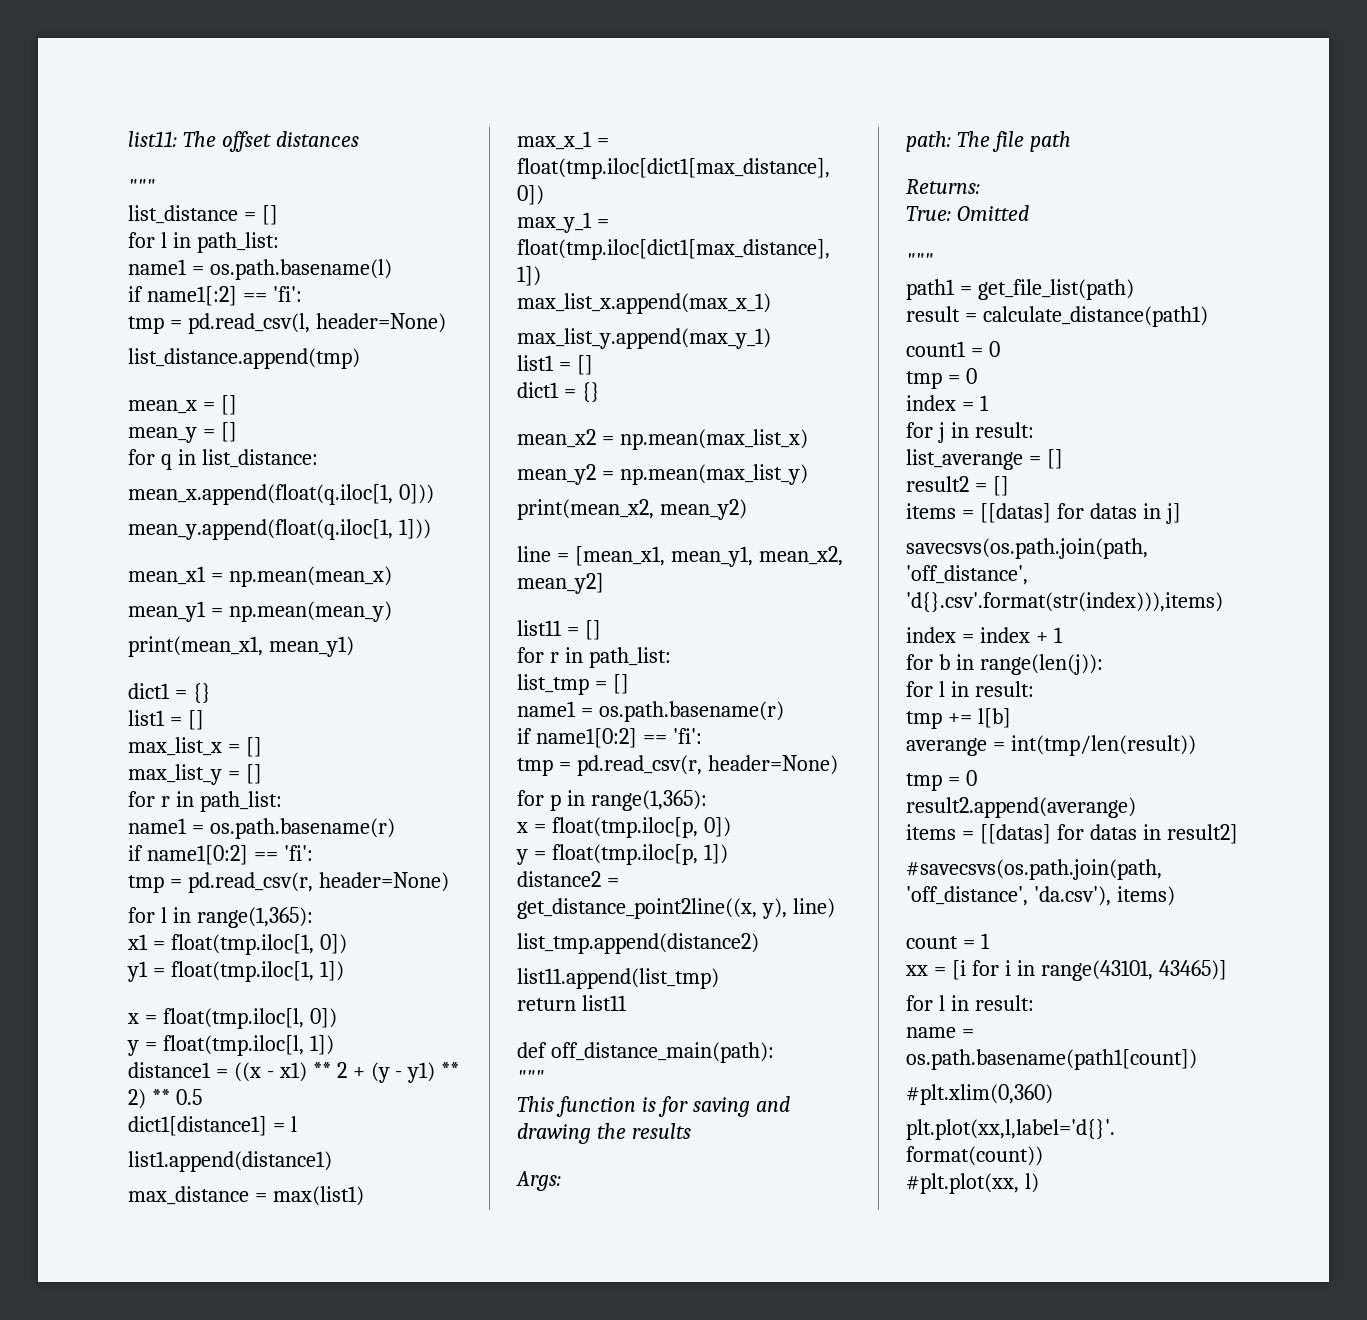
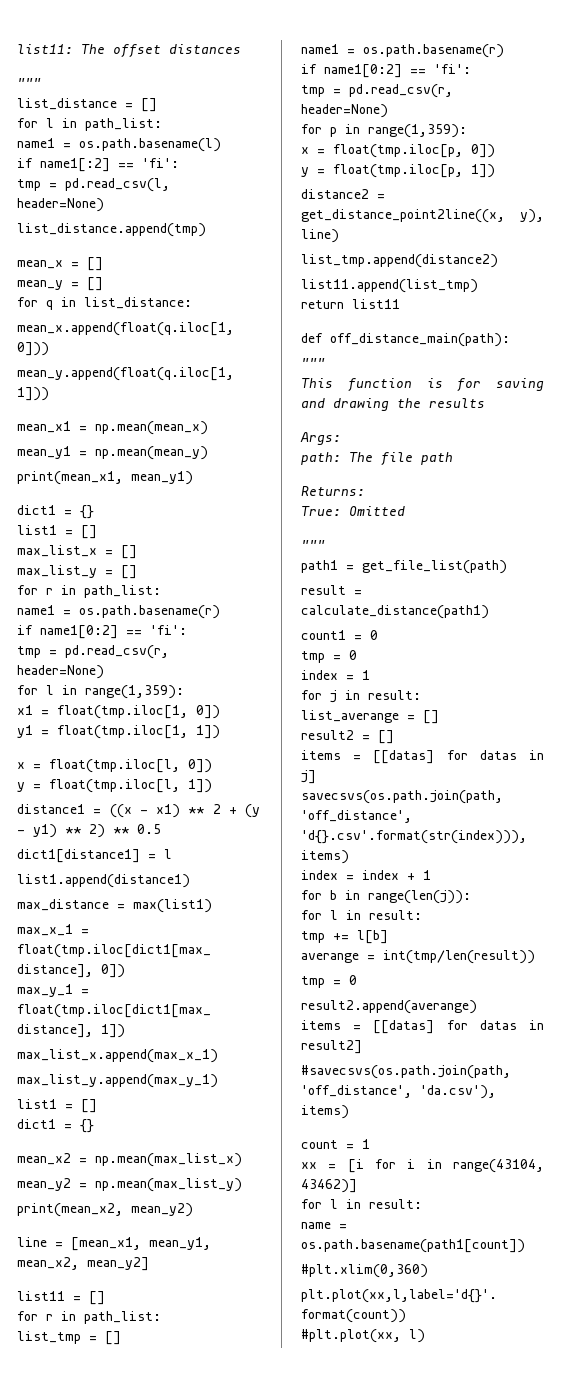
- for l in range(1,365):
+ for l in range(1,359):
- for p in range(1,365):
+ for p in range(1,359):
- xx = [i for i in range(43101, 43465)]
+ xx = [i for i in range(43104, 43462)]

